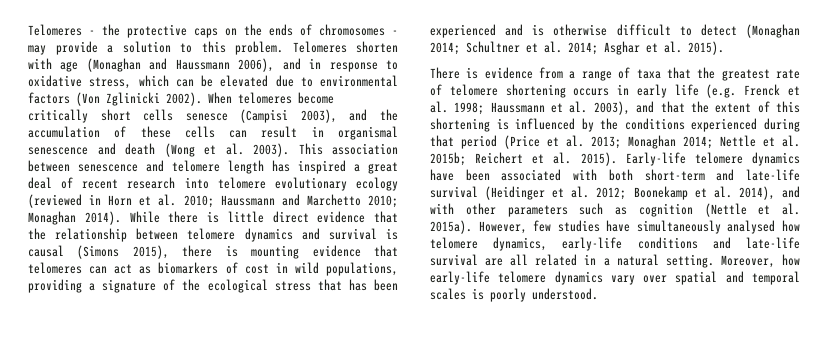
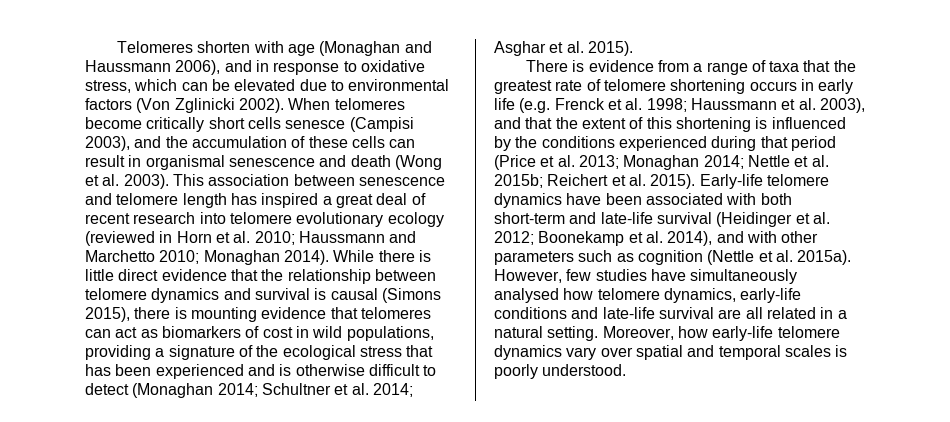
- Telomeres - the protective caps on the ends of chromosomes - may provide a solution to this problem. Telomeres shorten with age (Monaghan and Haussmann 2006), and in response to oxidative stress, which can be elevated due to environmental factors (Von Zglinicki 2002).
+ Telomeres shorten with age (Monaghan and Haussmann 2006), and in response to oxidative stress, which can be elevated due to environmental factors (Von Zglinicki 2002).

